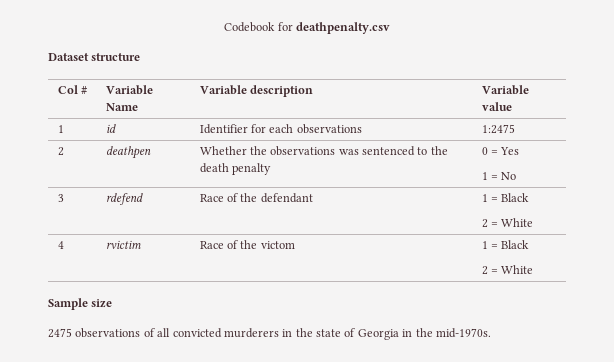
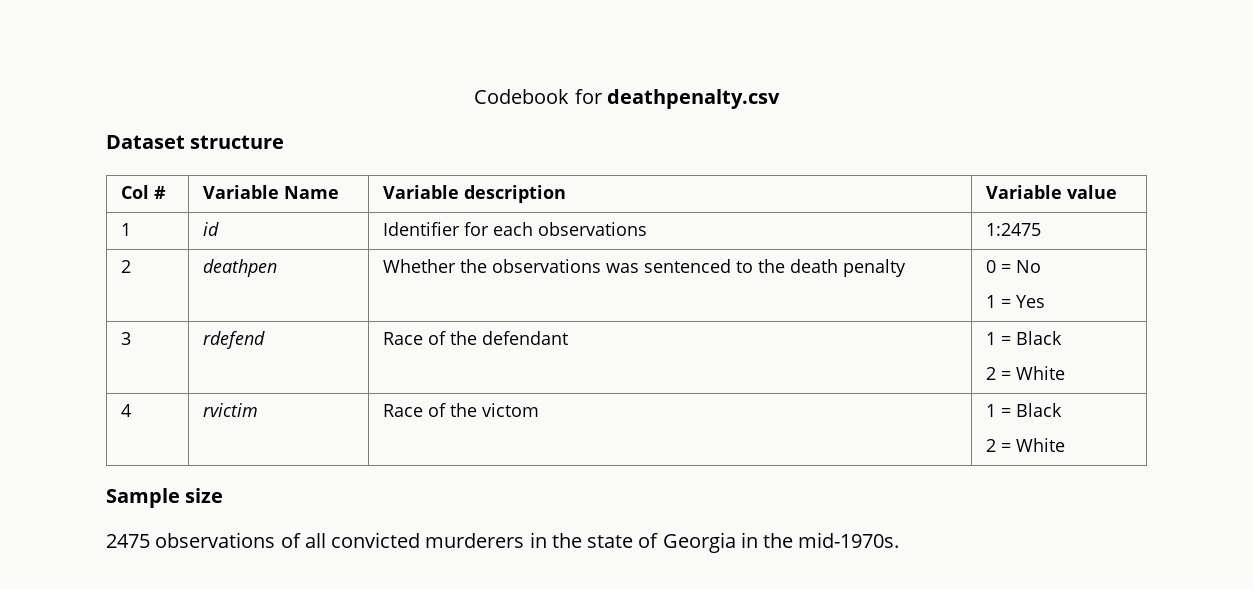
- 2 | deathpen | Whether the observations was sentenced to the death penalty | 0 = Yes
- 1 = No
+ 2 | deathpen | Whether the observations was sentenced to the death penalty | 0 = No
+ 1 = Yes

